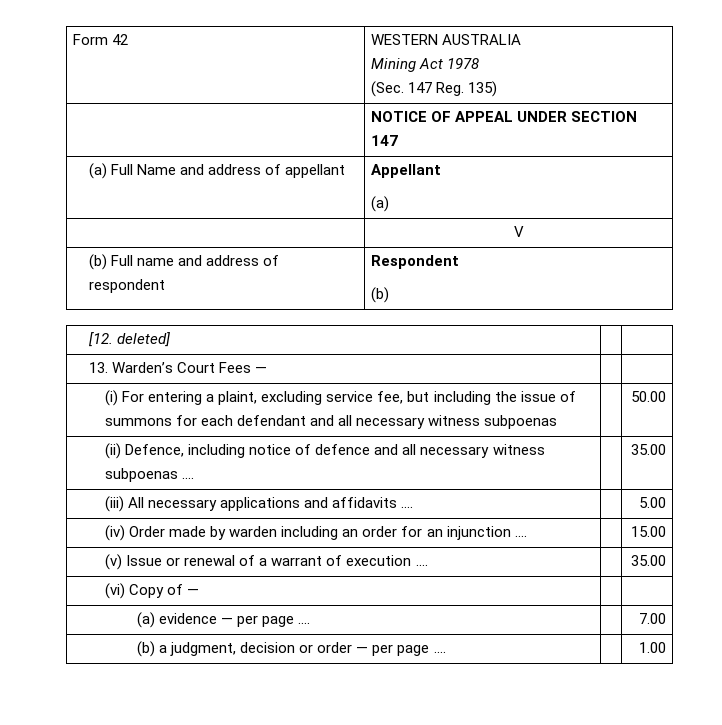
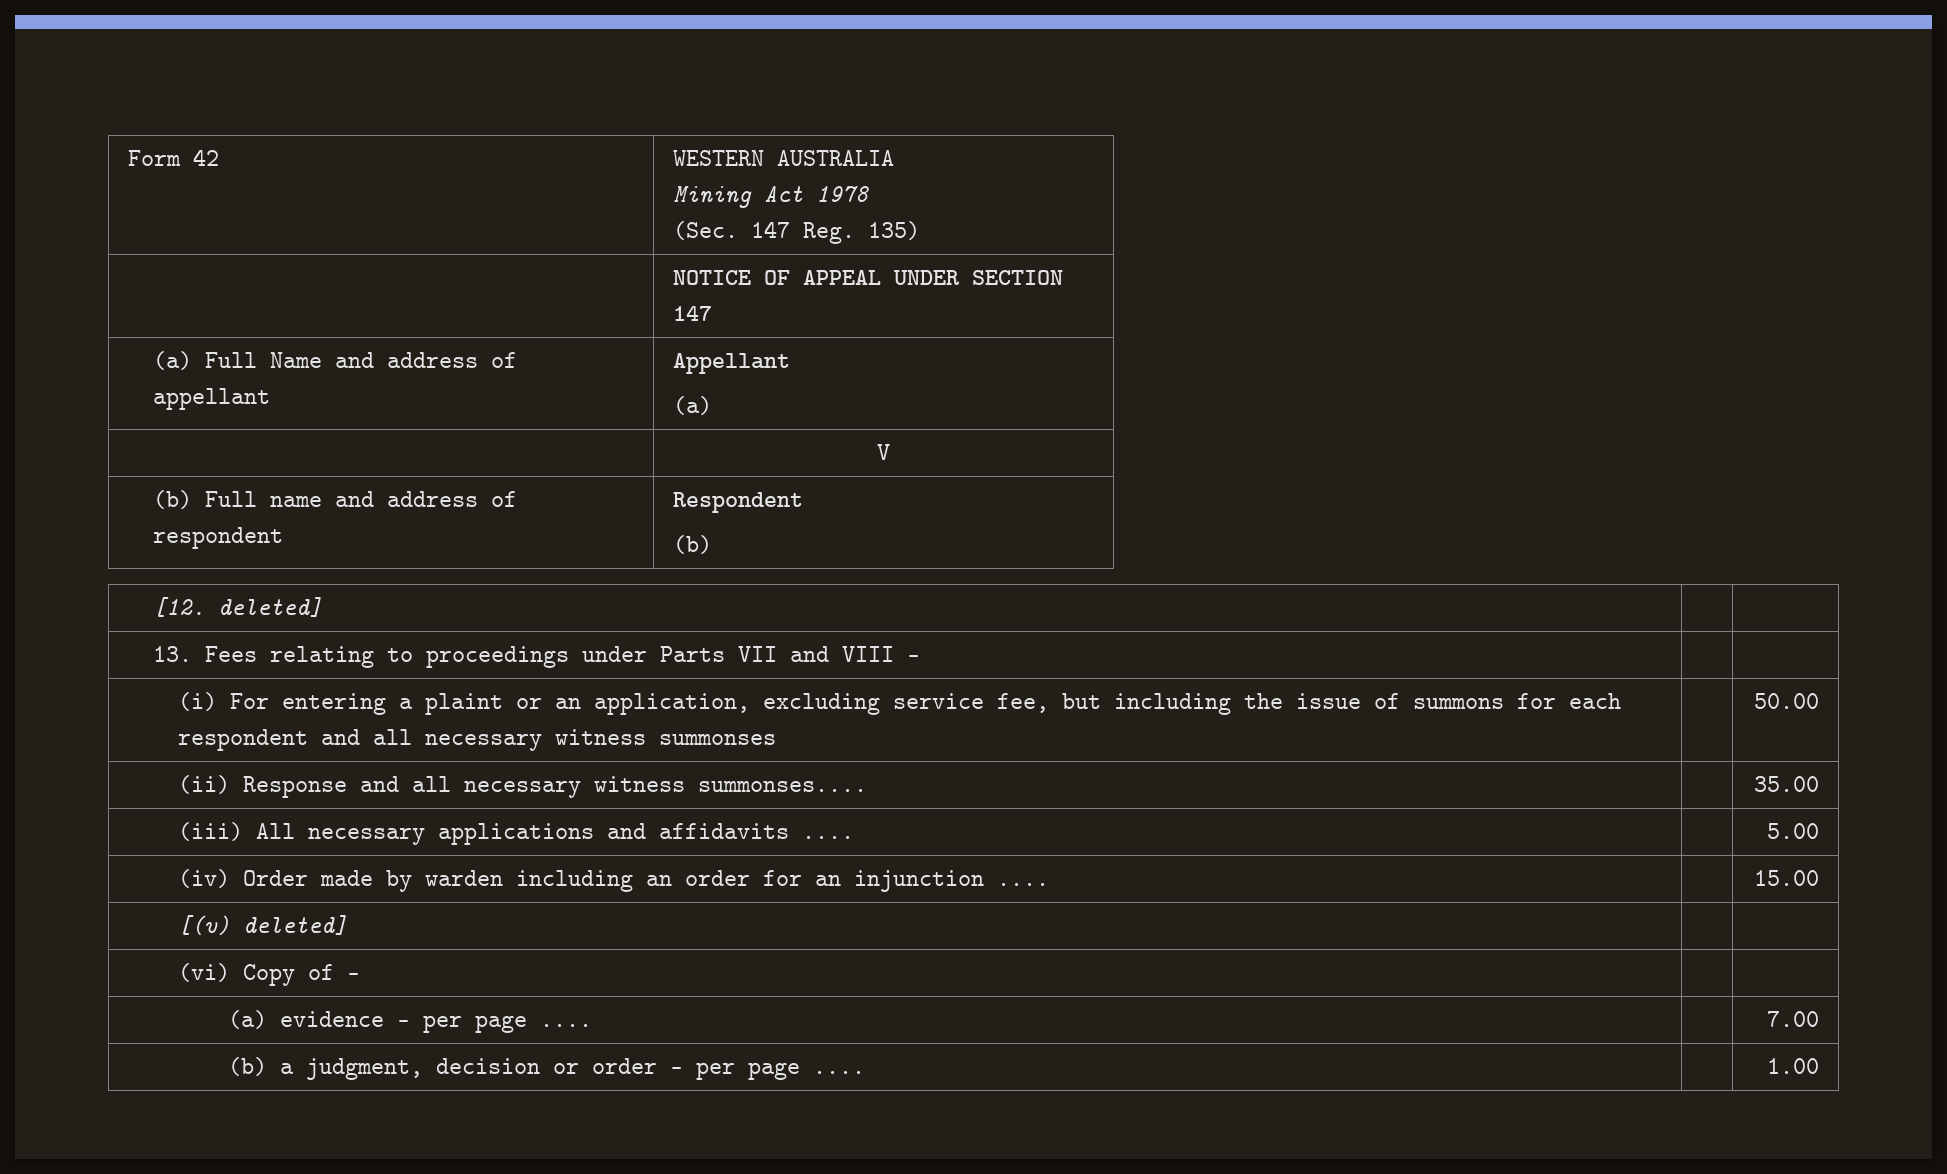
- 13. Warden’s Court Fees — | |
+ 13. Fees relating to proceedings under Parts VII and VIII — | |
- (i) For entering a plaint, excluding service fee, but including the issue of summons for each defendant and all necessary witness subpoenas | | 50.00
+ (i) For entering a plaint or an application, excluding service fee, but including the issue of summons for each respondent and all necessary witness summonses | | 50.00
- (ii) Defence, including notice of defence and all necessary witness subpoenas .... | | 35.00
+ (ii) Response and all necessary witness summonses.... | | 35.00
- (v) Issue or renewal of a warrant of execution .... | | 35.00
+ [(v) deleted] | |

